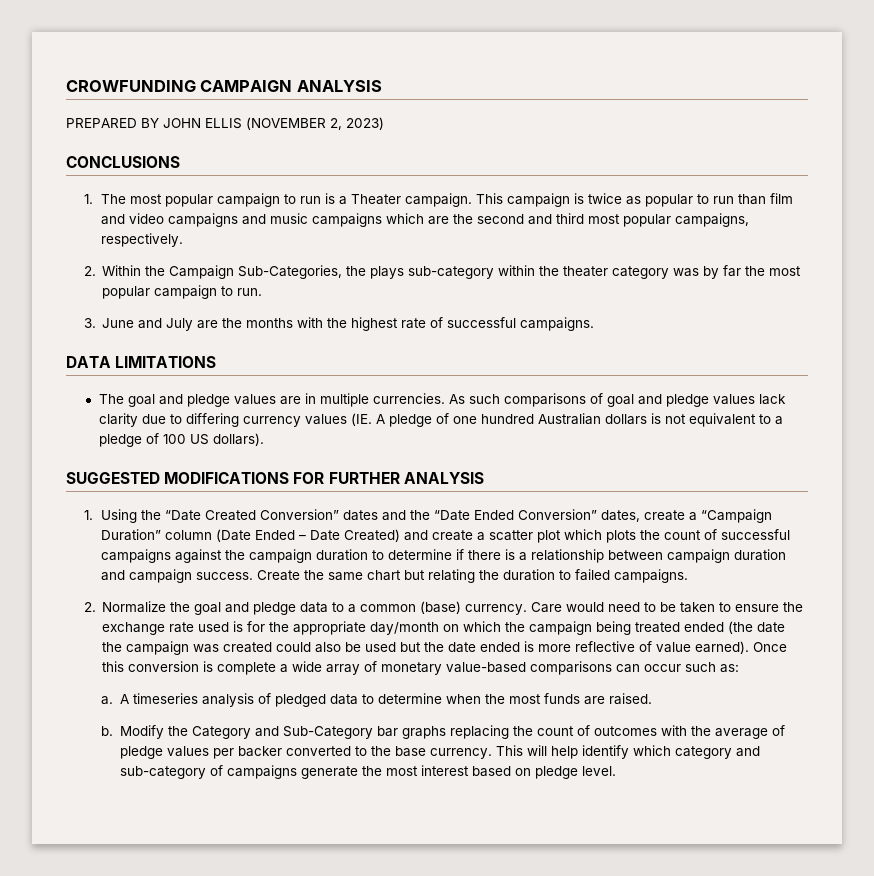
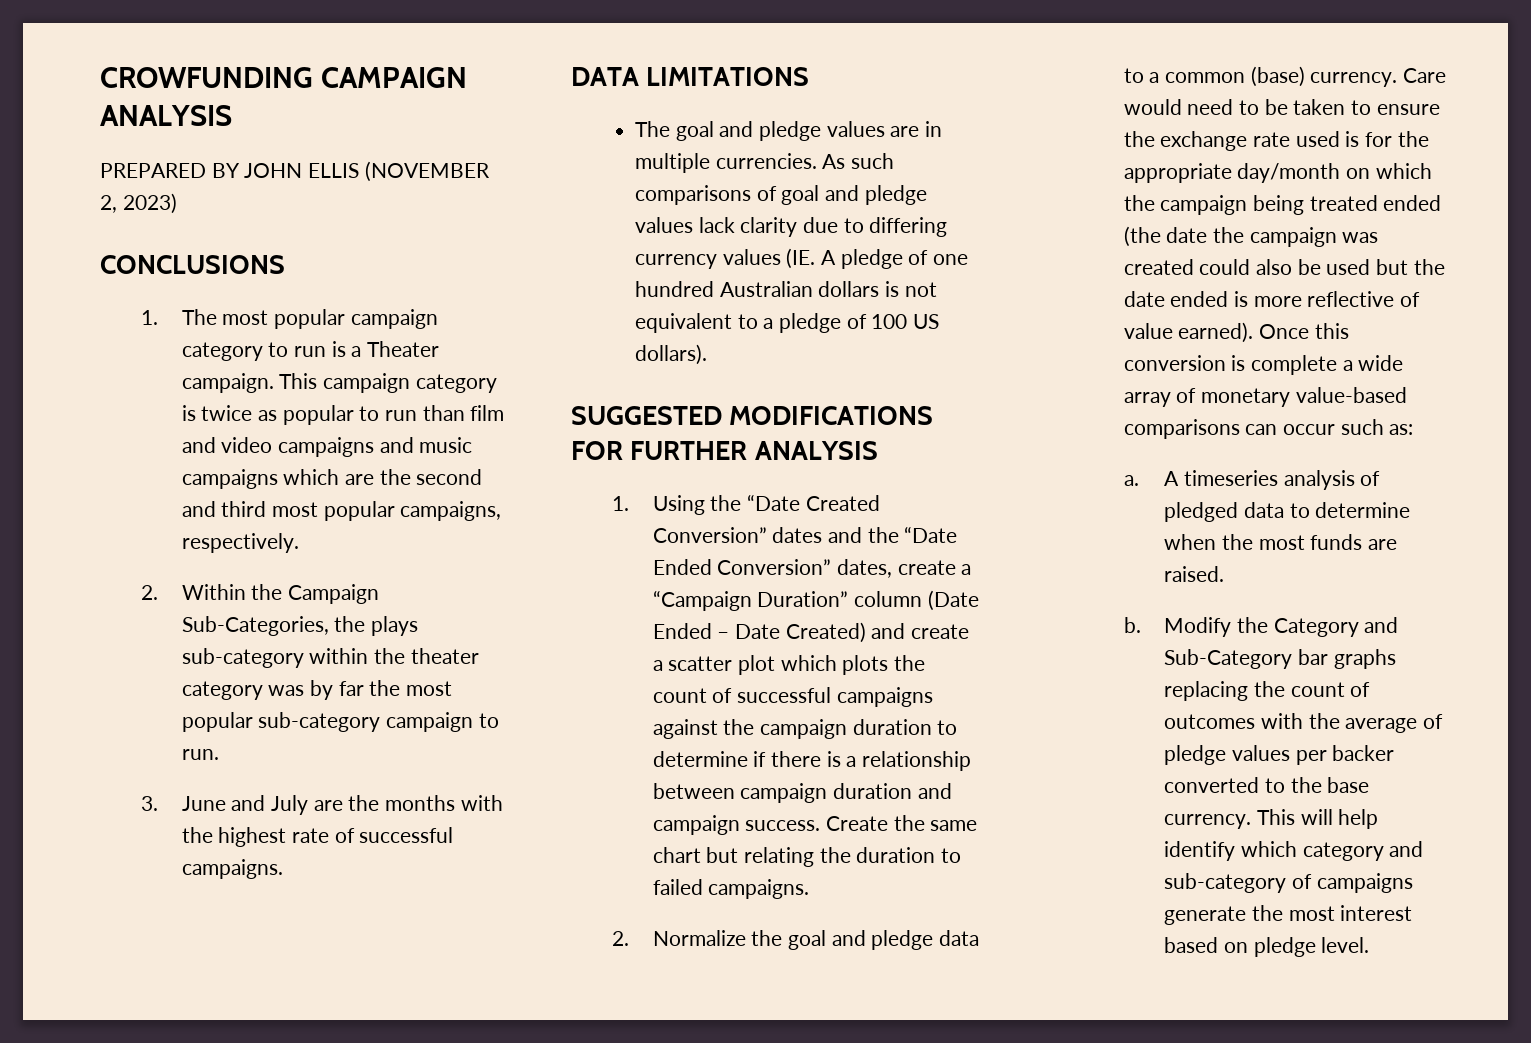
- 1. The most popular campaign to run is a Theater campaign.
+ 1. The most popular campaign category to run is a Theater campaign.
- This campaign is twice as popular to run than film and video campaigns and music campaigns which are the second and third most popular campaigns, respectively.
+ This campaign category is twice as popular to run than film and video campaigns and music campaigns which are the second and third most popular campaigns, respectively.
- 2. Within the Campaign Sub-Categories, the plays sub-category within the theater category was by far the most popular campaign to run.
+ 2. Within the Campaign Sub-Categories, the plays sub-category within the theater category was by far the most popular sub-category campaign to run.

